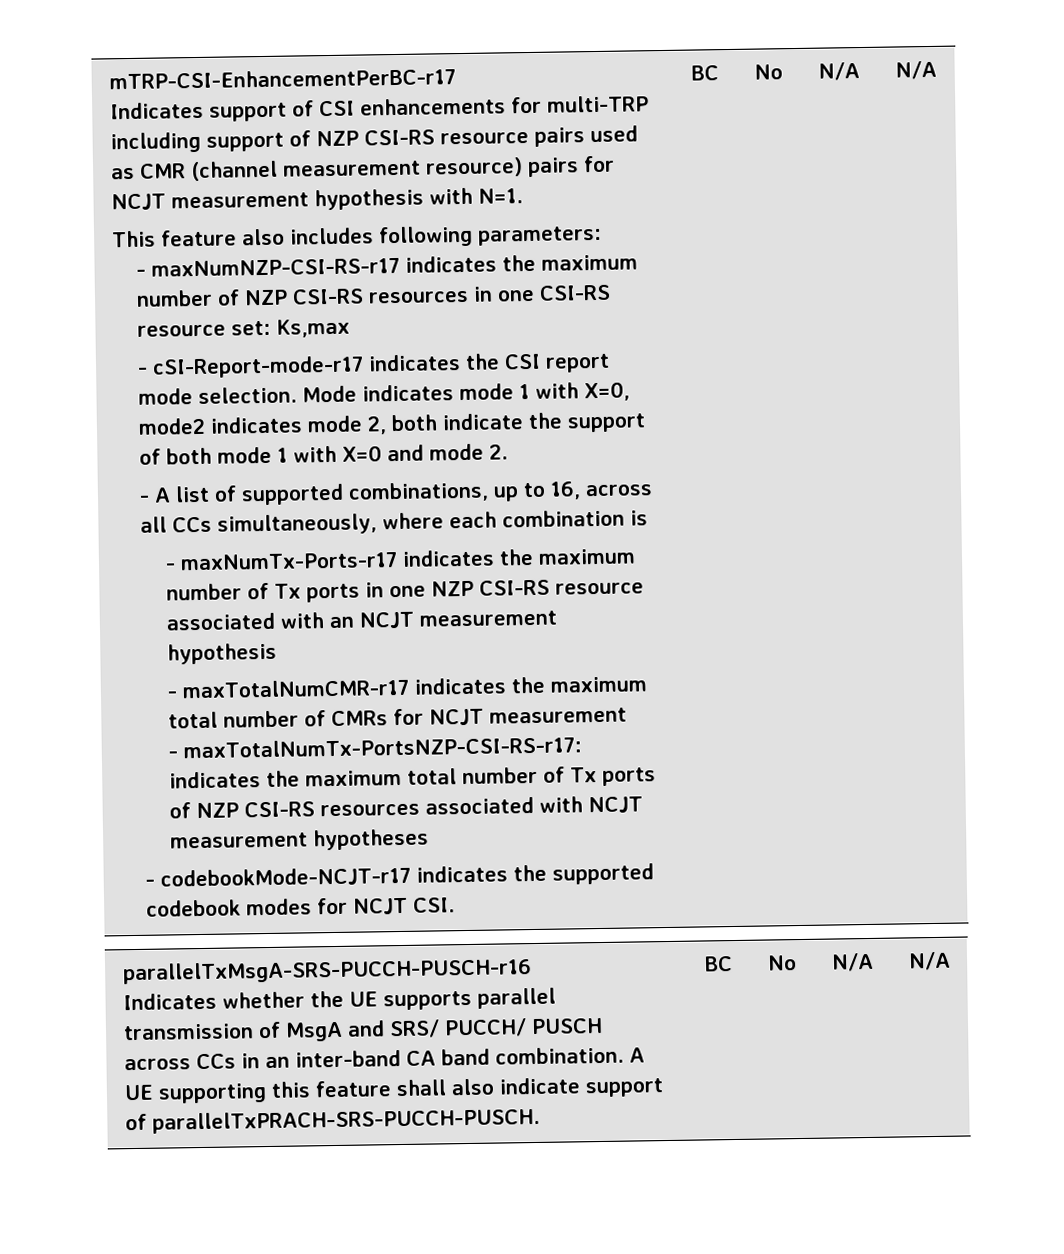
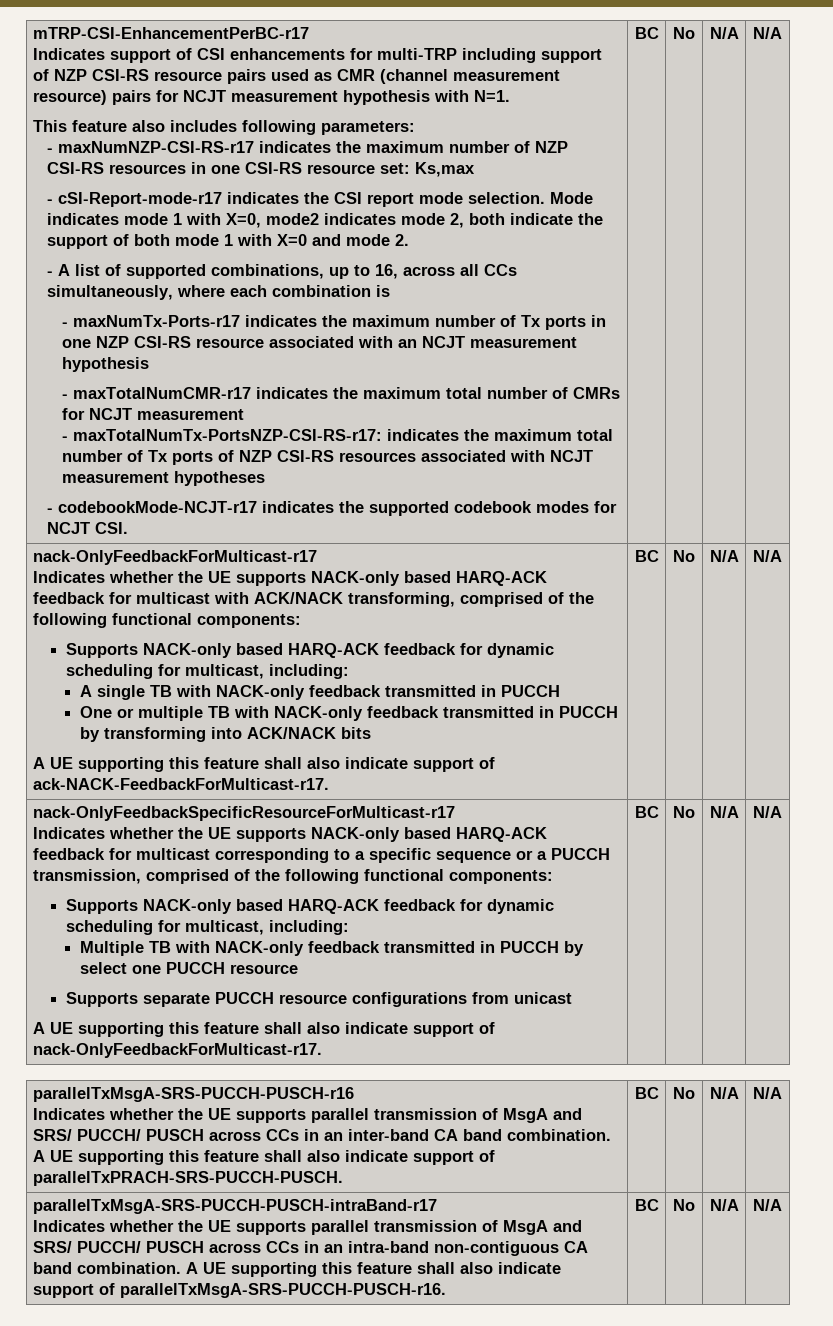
+ nack-OnlyFeedbackForMulticast-r17
+ Indicates whether the UE supports NACK-only based HARQ-ACK feedback for multicast with ACK/NACK transforming, comprised of the following functional components:
+ Supports NACK-only based HARQ-ACK feedback for dynamic scheduling for multicast, including:
+ A single TB with NACK-only feedback transmitted in PUCCH
+ One or multiple TB with NACK-only feedback transmitted in PUCCH by transforming into ACK/NACK bits
+ A UE supporting this feature shall also indicate support of ack-NACK-FeedbackForMulticast-r17. | BC | No | N/A | N/A
+ nack-OnlyFeedbackSpecificResourceForMulticast-r17
+ Indicates whether the UE supports NACK-only based HARQ-ACK feedback for multicast corresponding to a specific sequence or a PUCCH transmission, comprised of the following functional components:
+ Supports NACK-only based HARQ-ACK feedback for dynamic scheduling for multicast, including:
+ Multiple TB with NACK-only feedback transmitted in PUCCH by select one PUCCH resource
+ Supports separate PUCCH resource configurations from unicast
+ A UE supporting this feature shall also indicate support of nack-OnlyFeedbackForMulticast-r17. | BC | No | N/A | N/A
+ parallelTxMsgA-SRS-PUCCH-PUSCH-intraBand-r17
+ Indicates whether the UE supports parallel transmission of MsgA and SRS/ PUCCH/ PUSCH across CCs in an intra-band non-contiguous CA band combination. A UE supporting this feature shall also indicate support of parallelTxMsgA-SRS-PUCCH-PUSCH-r16. | BC | No | N/A | N/A

